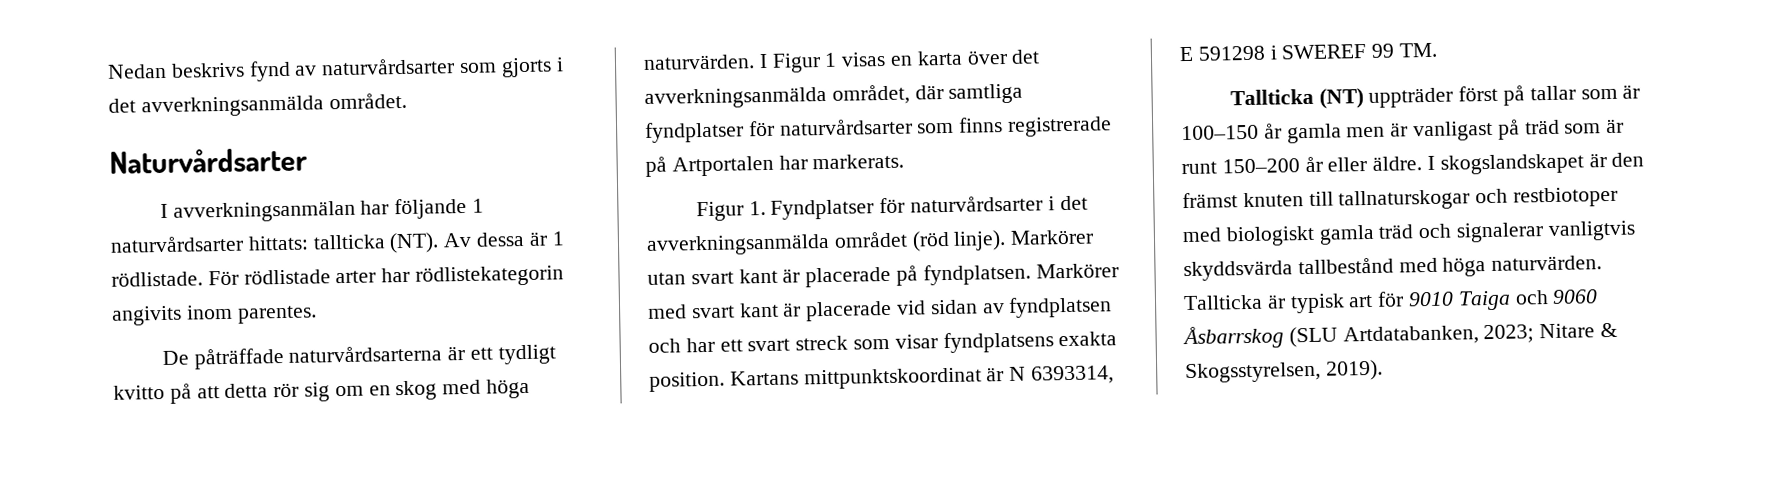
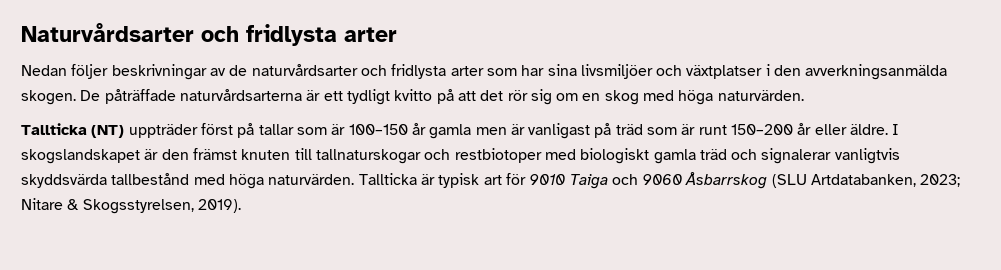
- Nedan beskrivs fynd av naturvårdsarter som gjorts i det avverkningsanmälda området.
- Naturvårdsarter
- I avverkningsanmälan har följande 1 naturvårdsarter hittats: tallticka (NT). Av dessa är 1 rödlistade. För rödlistade arter har rödlistekategorin angivits inom parentes.
- De påträffade naturvårdsarterna är ett tydligt kvitto på att detta rör sig om en skog med höga naturvärden. I Figur 1 visas en karta över det avverkningsanmälda området, där samtliga fyndplatser för naturvårdsarter som finns registrerade på Artportalen har markerats.
- Figur 1. Fyndplatser för naturvårdsarter i det avverkningsanmälda området (röd linje). Markörer utan svart kant är placerade på fyndplatsen. Markörer med svart kant är placerade vid sidan av fyndplatsen och har ett svart streck som visar fyndplatsens exakta position. Kartans mittpunktskoordinat är N 6393314, E 591298 i SWEREF 99 TM.
+ Naturvårdsarter och fridlysta arter
+ Nedan följer beskrivningar av de naturvårdsarter och fridlysta arter som har sina livsmiljöer och växtplatser i den avverkningsanmälda skogen. De påträffade naturvårdsarterna är ett tydligt kvitto på att det rör sig om en skog med höga naturvärden.

